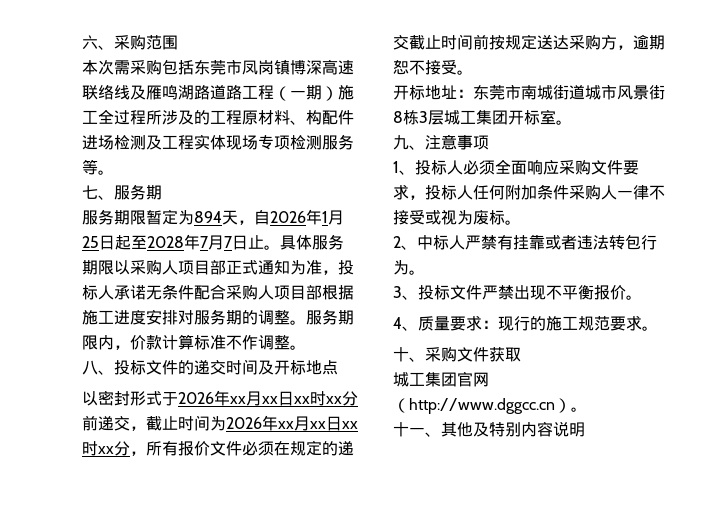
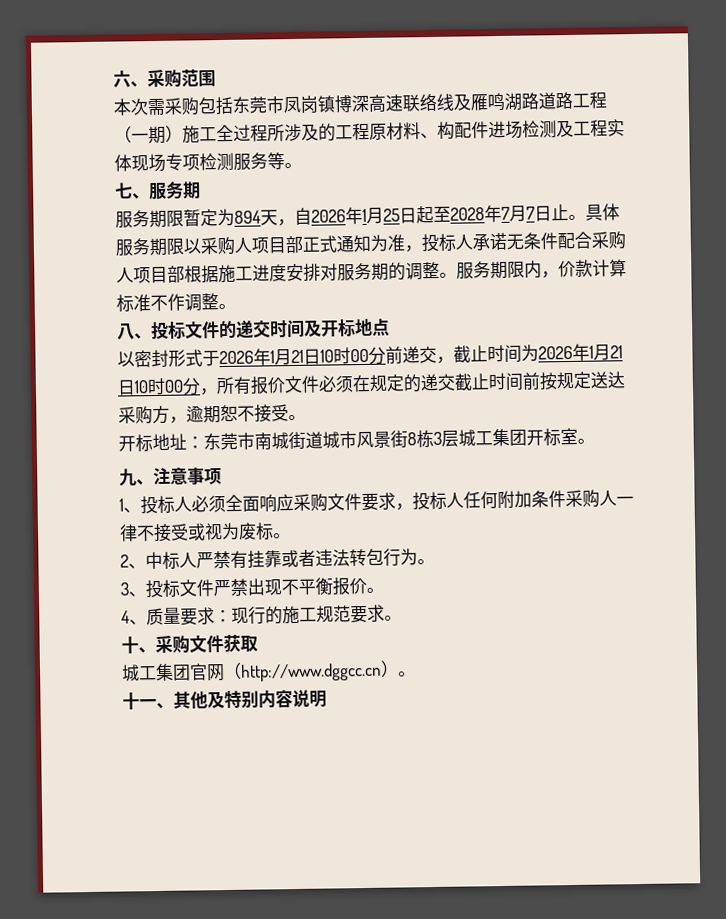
- 以密封形式于2026年xx月xx日xx时xx分前递交，截止时间为2026年xx月xx日xx时xx分，所有报价文件必须在规定的递交截止时间前按规定送达采购方，逾期恕不接受。
+ 以密封形式于2026年1月21日10时00分前递交，截止时间为2026年1月21日10时00分，所有报价文件必须在规定的递交截止时间前按规定送达采购方，逾期恕不接受。

